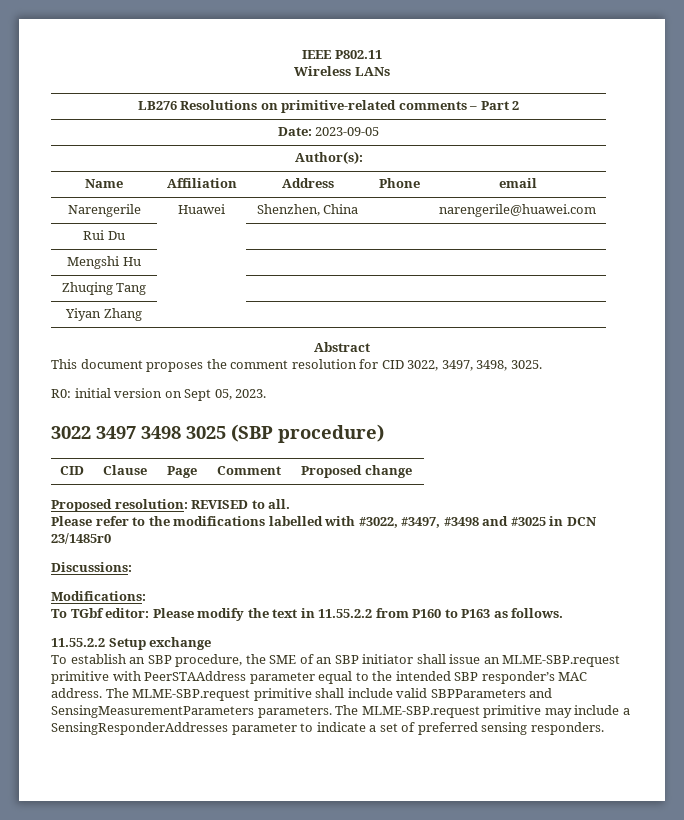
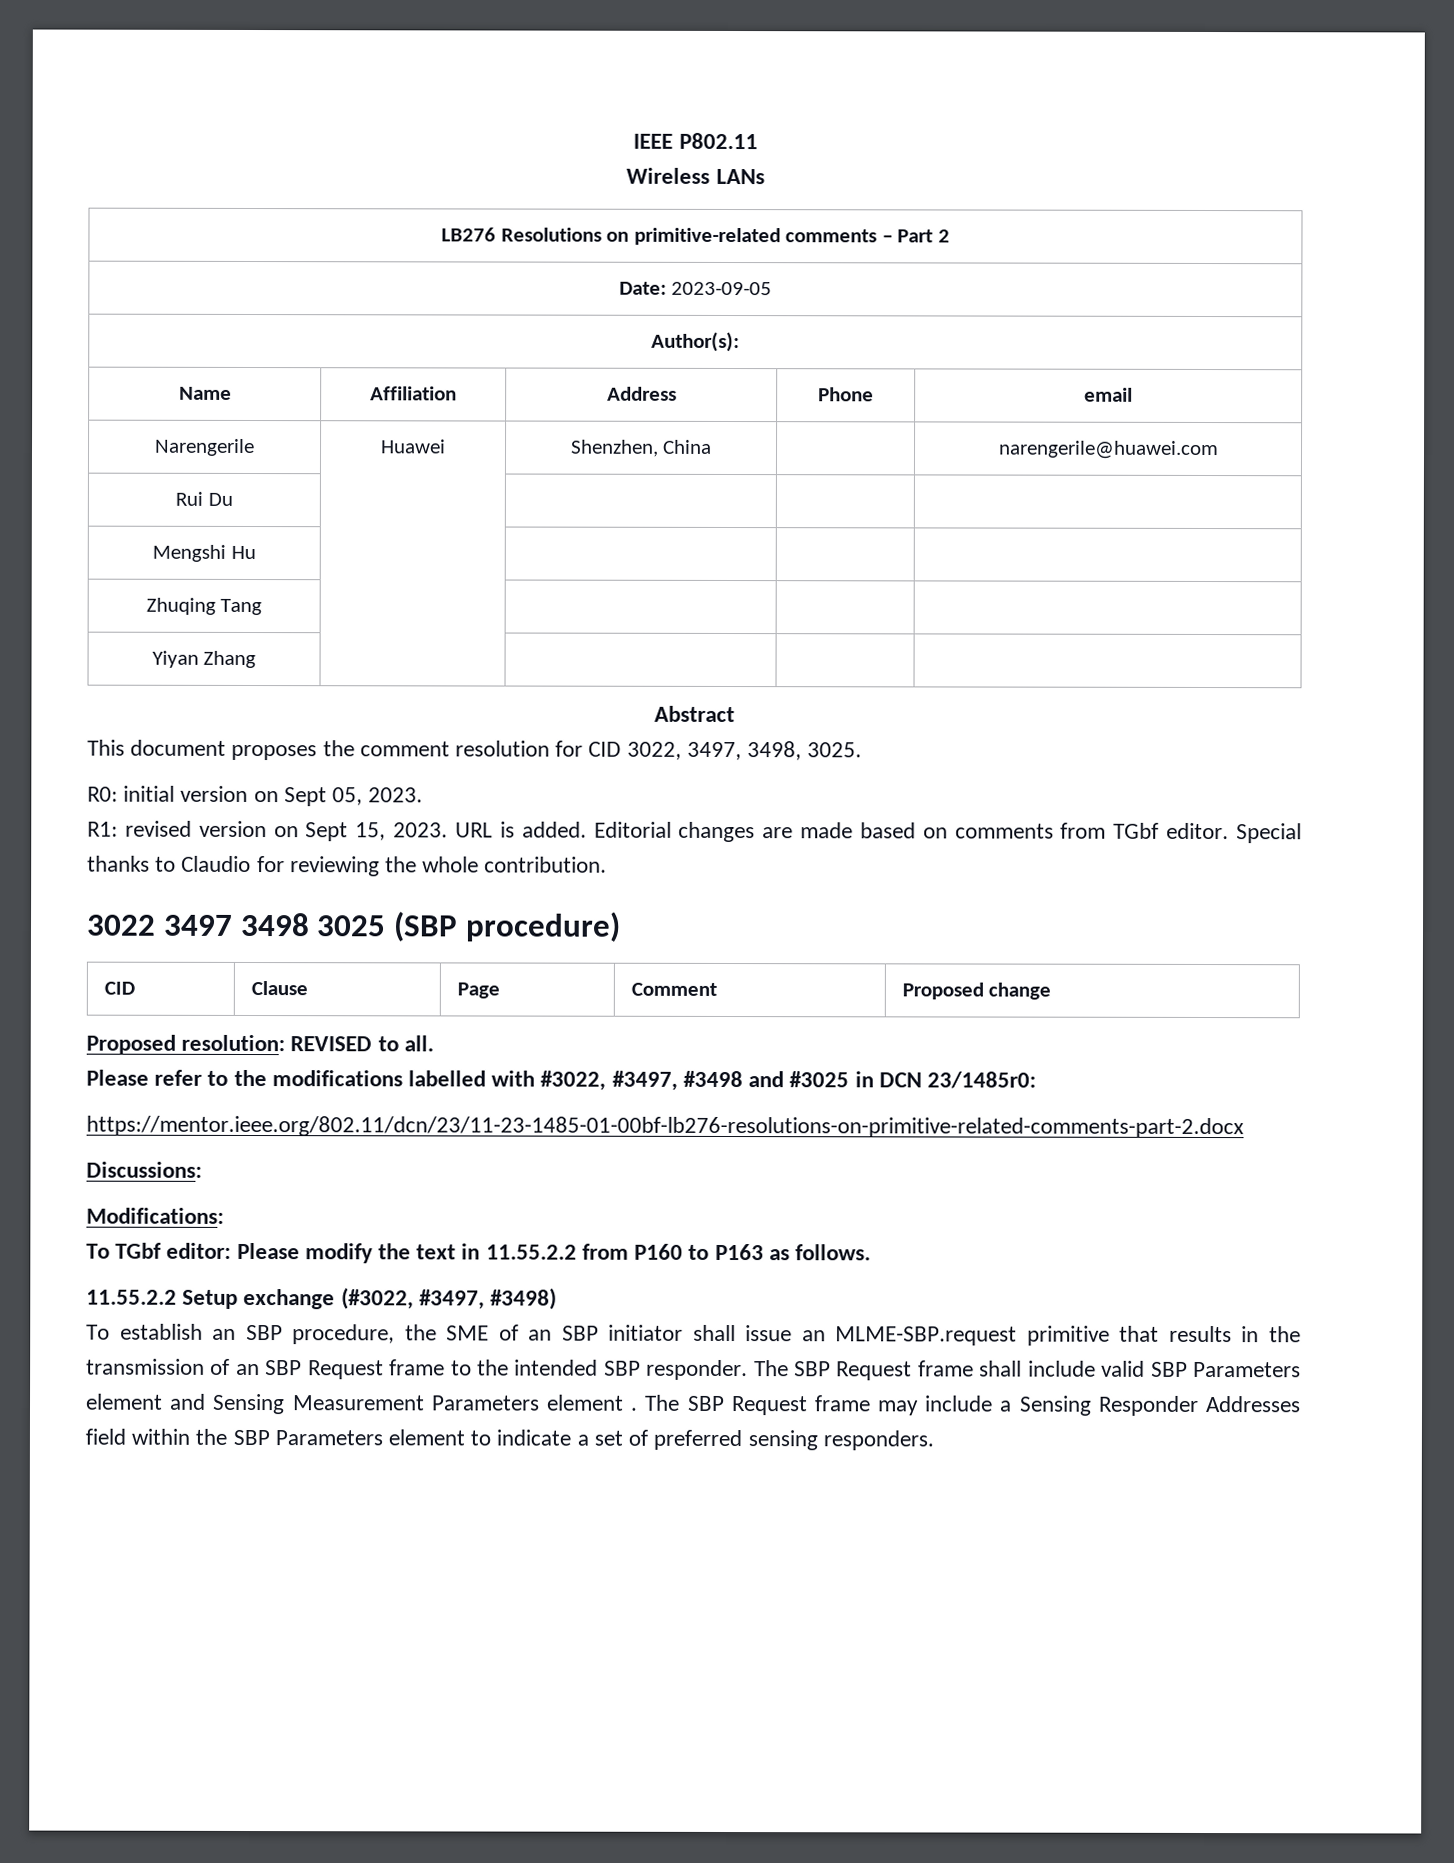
+ R1: revised version on Sept 15, 2023. URL is added. Editorial changes are made based on comments from TGbf editor. Special thanks to Claudio for reviewing the whole contribution.
- Please refer to the modifications labelled with #3022, #3497, #3498 and #3025 in DCN 23/1485r0
+ Please refer to the modifications labelled with #3022, #3497, #3498 and #3025 in DCN 23/1485r0:
+ https://mentor.ieee.org/802.11/dcn/23/11-23-1485-01-00bf-lb276-resolutions-on-primitive-related-comments-part-2.docx
- 11.55.2.2 Setup exchange
+ 11.55.2.2 Setup exchange (#3022, #3497, #3498)
- To establish an SBP procedure, the SME of an SBP initiator shall issue an MLME-SBP.request primitive with PeerSTAAddress parameter equal to the intended SBP responder’s MAC address. The MLME-SBP.request primitive shall include valid SBPParameters and SensingMeasurementParameters parameters. The MLME-SBP.request primitive may include a SensingResponderAddresses parameter to indicate a set of preferred sensing responders.
+ To establish an SBP procedure, the SME of an SBP initiator shall issue an MLME-SBP.request primitive that results in the transmission of an SBP Request frame to the intended SBP responder. The SBP Request frame shall include valid SBP Parameters element and Sensing Measurement Parameters element . The SBP Request frame may include a Sensing Responder Addresses field within the SBP Parameters element to indicate a set of preferred sensing responders.

